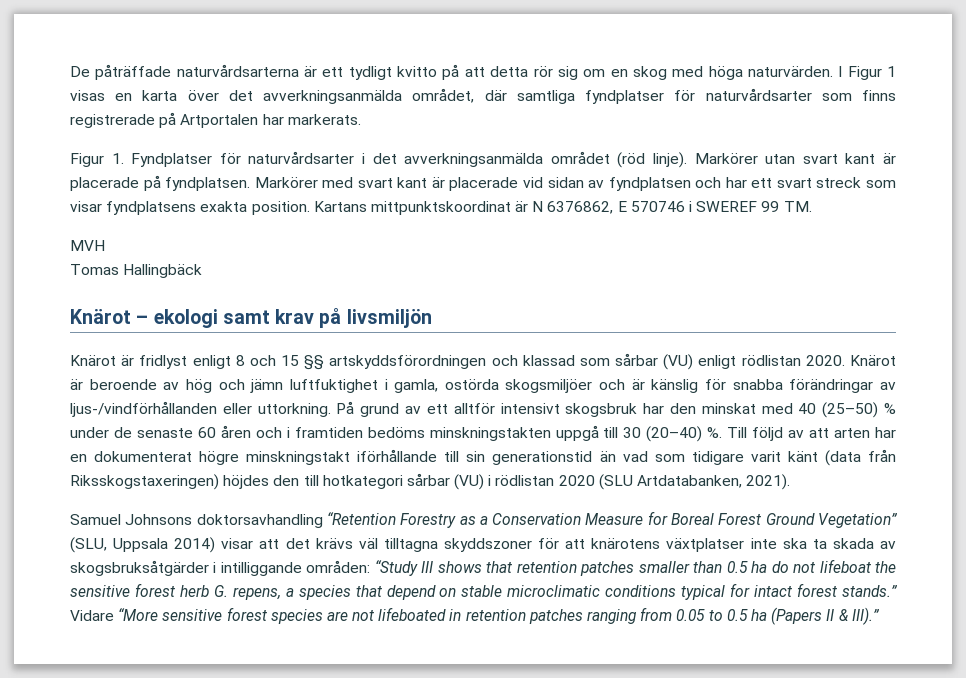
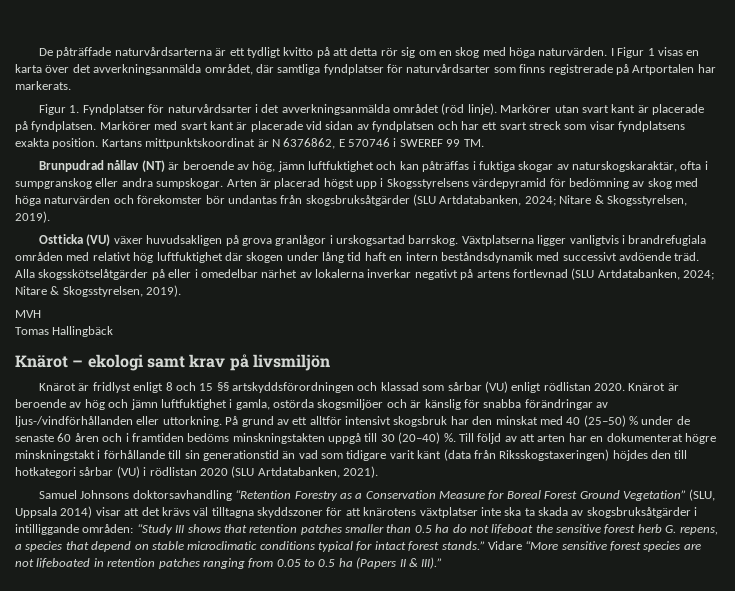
+ Brunpudrad nållav (NT) är beroende av hög, jämn luftfuktighet och kan påträffas i fuktiga skogar av naturskogskaraktär, ofta i sumpgranskog eller andra sumpskogar. Arten är placerad högst upp i Skogsstyrelsens värdepyramid för bedömning av skog med höga naturvärden och förekomster bör undantas från skogsbruksåtgärder (SLU Artdatabanken, 2024; Nitare & Skogsstyrelsen, 2019).
+ Ostticka (VU) växer huvudsakligen på grova granlågor i urskogsartad barrskog. Växtplatserna ligger vanligtvis i brandrefugiala områden med relativt hög luftfuktighet där skogen under lång tid haft en intern beståndsdynamik med successivt avdöende träd. Alla skogsskötselåtgärder på eller i omedelbar närhet av lokalerna inverkar negativt på artens fortlevnad (SLU Artdatabanken, 2024; Nitare & Skogsstyrelsen, 2019).
- Till följd av att arten har en dokumenterat högre minskningstakt iförhållande till sin generationstid än vad som tidigare varit känt (data från Riksskogstaxeringen) höjdes den till hotkategori sårbar (VU) i rödlistan 2020 (SLU Artdatabanken, 2021).
+ Till följd av att arten har en dokumenterat högre minskningstakt i förhållande till sin generationstid än vad som tidigare varit känt (data från Riksskogstaxeringen) höjdes den till hotkategori sårbar (VU) i rödlistan 2020 (SLU Artdatabanken, 2021).

